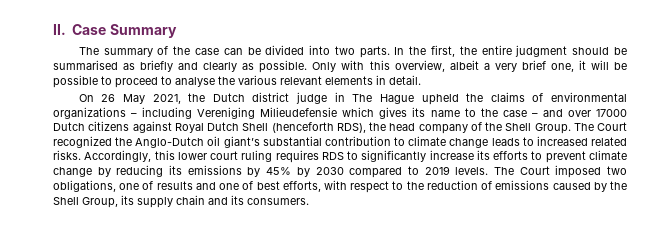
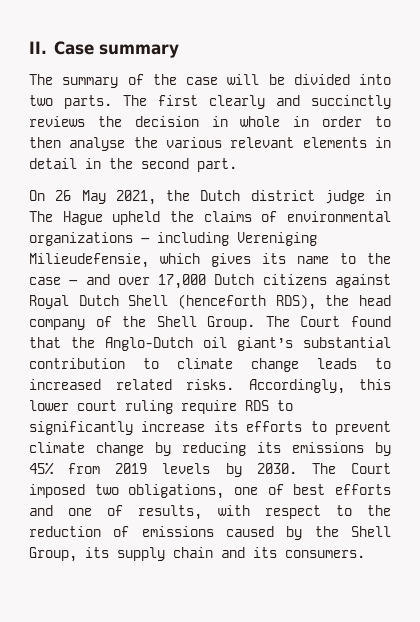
- II. Case Summary
+ II. Case summary
- The summary of the case can be divided into two parts.
+ The summary of the case will be divided into two parts.
- In the first, the entire judgment should be summarised as briefly and clearly as possible. Only with this overview, albeit a very brief one, it will be possible to proceed to analyse the various relevant elements in detail.
+ The first clearly and succinctly reviews the decision in whole in order to then analyse the various relevant elements in detail in the second part.
- On 26 May 2021, the Dutch district judge in The Hague upheld the claims of environmental organizations – including Vereniging Milieudefensie which gives its name to the case – and over 17000 Dutch citizens against Royal Dutch Shell (henceforth RDS), the head company of the Shell Group.
+ On 26 May 2021, the Dutch district judge in The Hague upheld the claims of environmental organizations – including Vereniging Milieudefensie, which gives its name to the case – and over 17,000 Dutch citizens against Royal Dutch Shell (henceforth RDS), the head company of the Shell Group.
- The Court recognized the Anglo-Dutch oil giant’s substantial contribution to climate change leads to increased related risks.
+ The Court found that the Anglo-Dutch oil giant’s substantial contribution to climate change leads to increased related risks.
- Accordingly, this lower court ruling requires RDS to significantly increase its efforts to prevent climate change by reducing its emissions by 45% by 2030 compared to 2019 levels.
+ Accordingly, this lower court ruling require RDS to significantly increase its efforts to prevent climate change by reducing its emissions by 45% from 2019 levels by 2030.
- The Court imposed two obligations, one of results and one of best efforts, with respect to the reduction of emissions caused by the Shell Group, its supply chain and its consumers.
+ The Court imposed two obligations, one of best efforts and one of results, with respect to the reduction of emissions caused by the Shell Group, its supply chain and its consumers.

